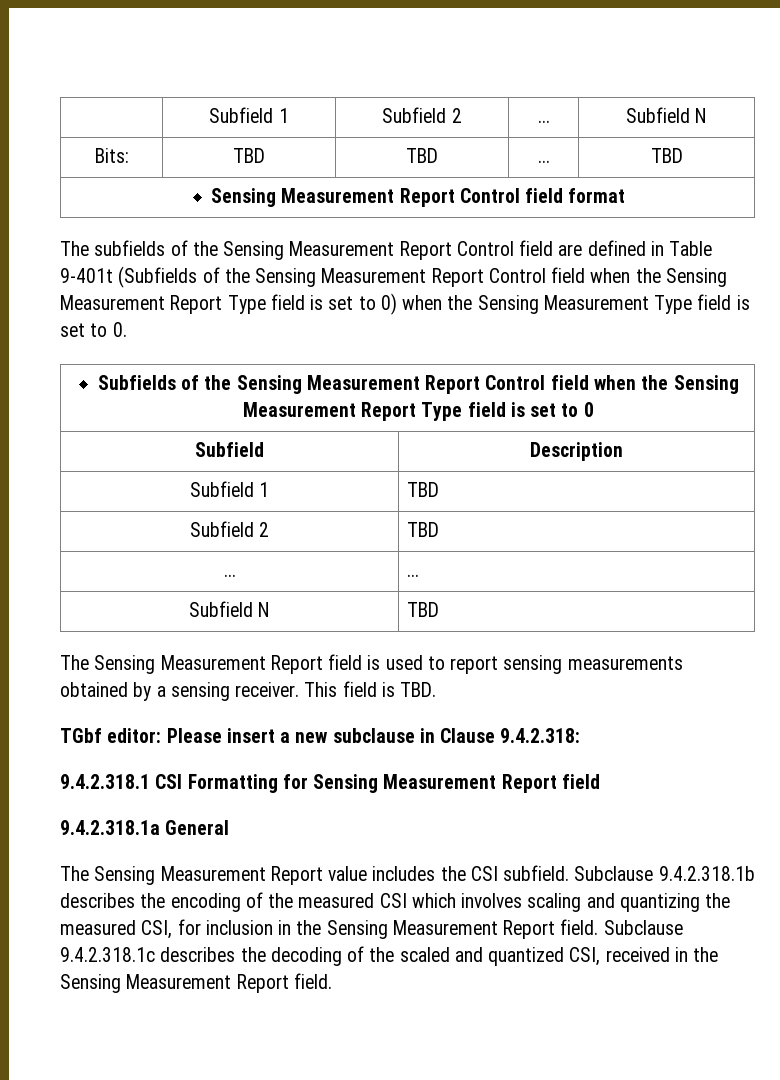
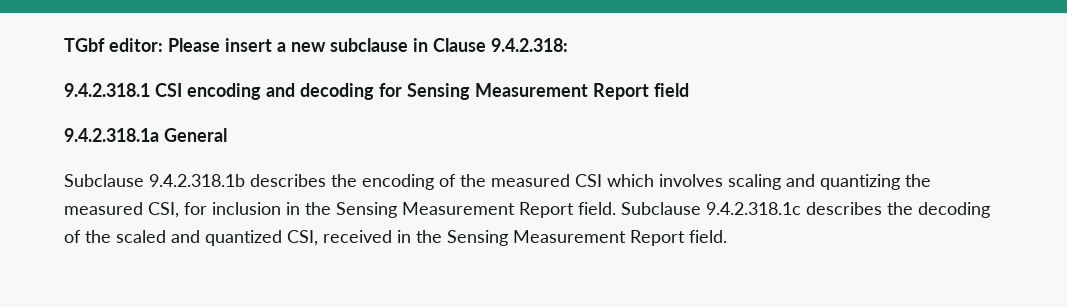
- | Subfield 1 | Subfield 2 | ... | Subfield N
- Bits: | TBD | TBD | ... | TBD
- Sensing Measurement Report Control field format
- The subfields of the Sensing Measurement Report Control field are defined in Table 9-401t (Subfields of the Sensing Measurement Report Control field when the Sensing Measurement Report Type field is set to 0) when the Sensing Measurement Type field is set to 0.
- Subfields of the Sensing Measurement Report Control field when the Sensing Measurement Report Type field is set to 0
- Subfield | Description
- Subfield 1 | TBD
- Subfield 2 | TBD
- ... | ...
- Subfield N | TBD
- The Sensing Measurement Report field is used to report sensing measurements obtained by a sensing receiver. This field is TBD.
- 9.4.2.318.1 CSI Formatting for Sensing Measurement Report field
+ 9.4.2.318.1 CSI encoding and decoding for Sensing Measurement Report field
- The Sensing Measurement Report value includes the CSI subfield.

